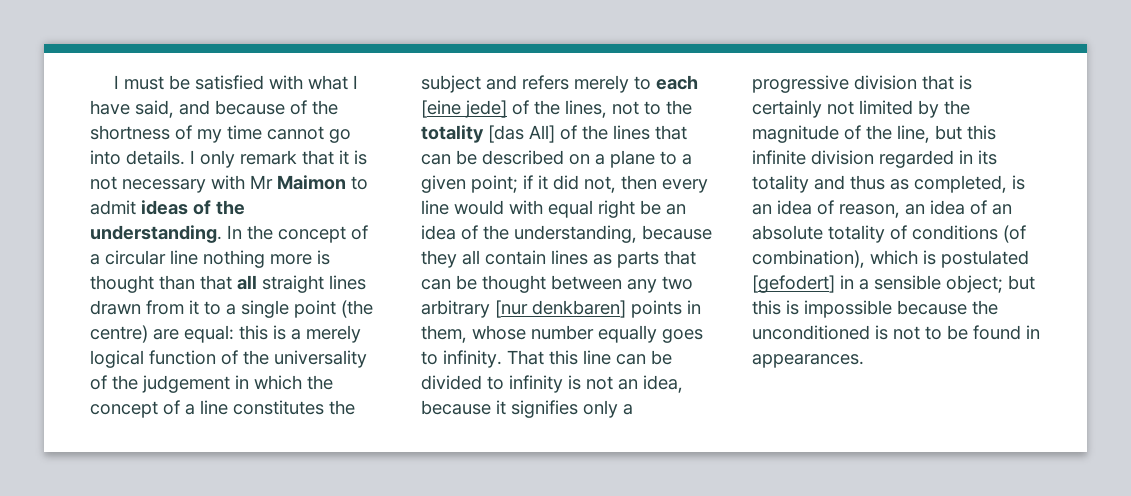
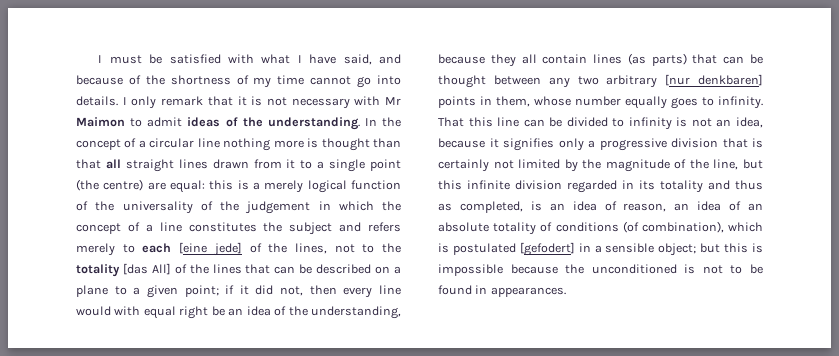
- if it did not, then every line would with equal right be an idea of the understanding, because they all contain lines as parts that can be thought between any two arbitrary [nur denkbaren] points in them, whose number equally goes to infinity.
+ if it did not, then every line would with equal right be an idea of the understanding, because they all contain lines (as parts) that can be thought between any two arbitrary [nur denkbaren] points in them, whose number equally goes to infinity.

